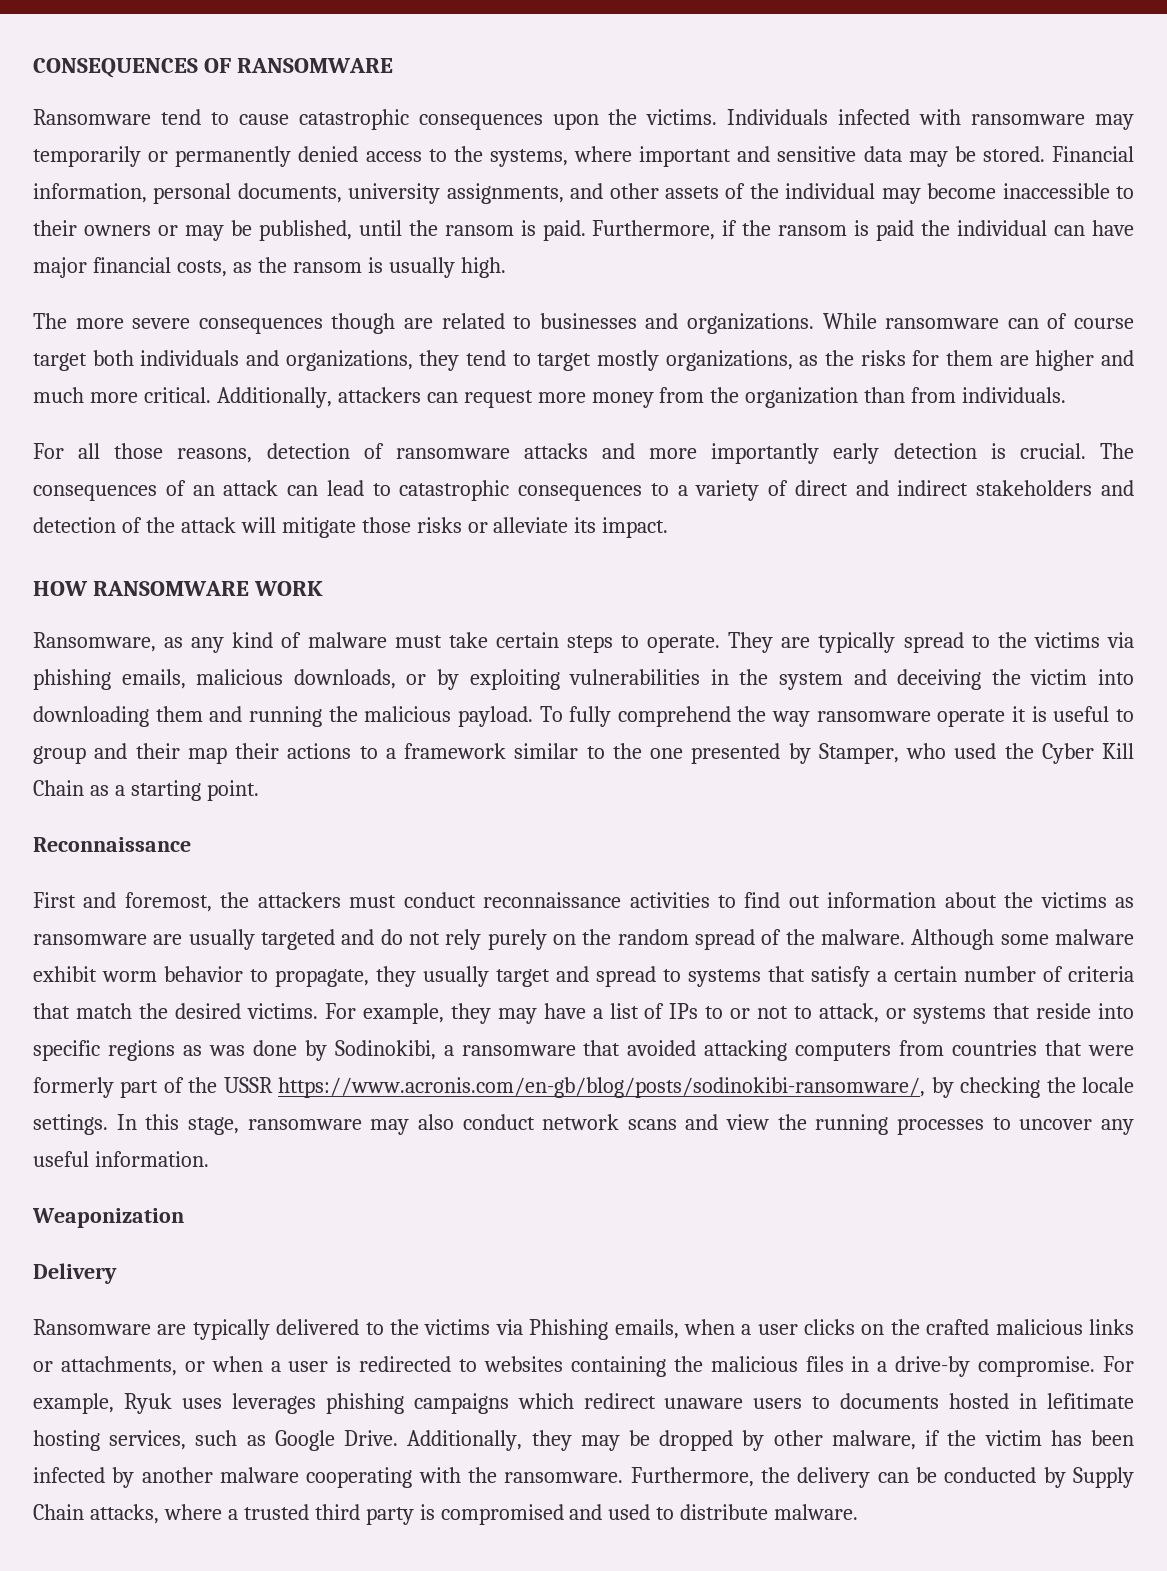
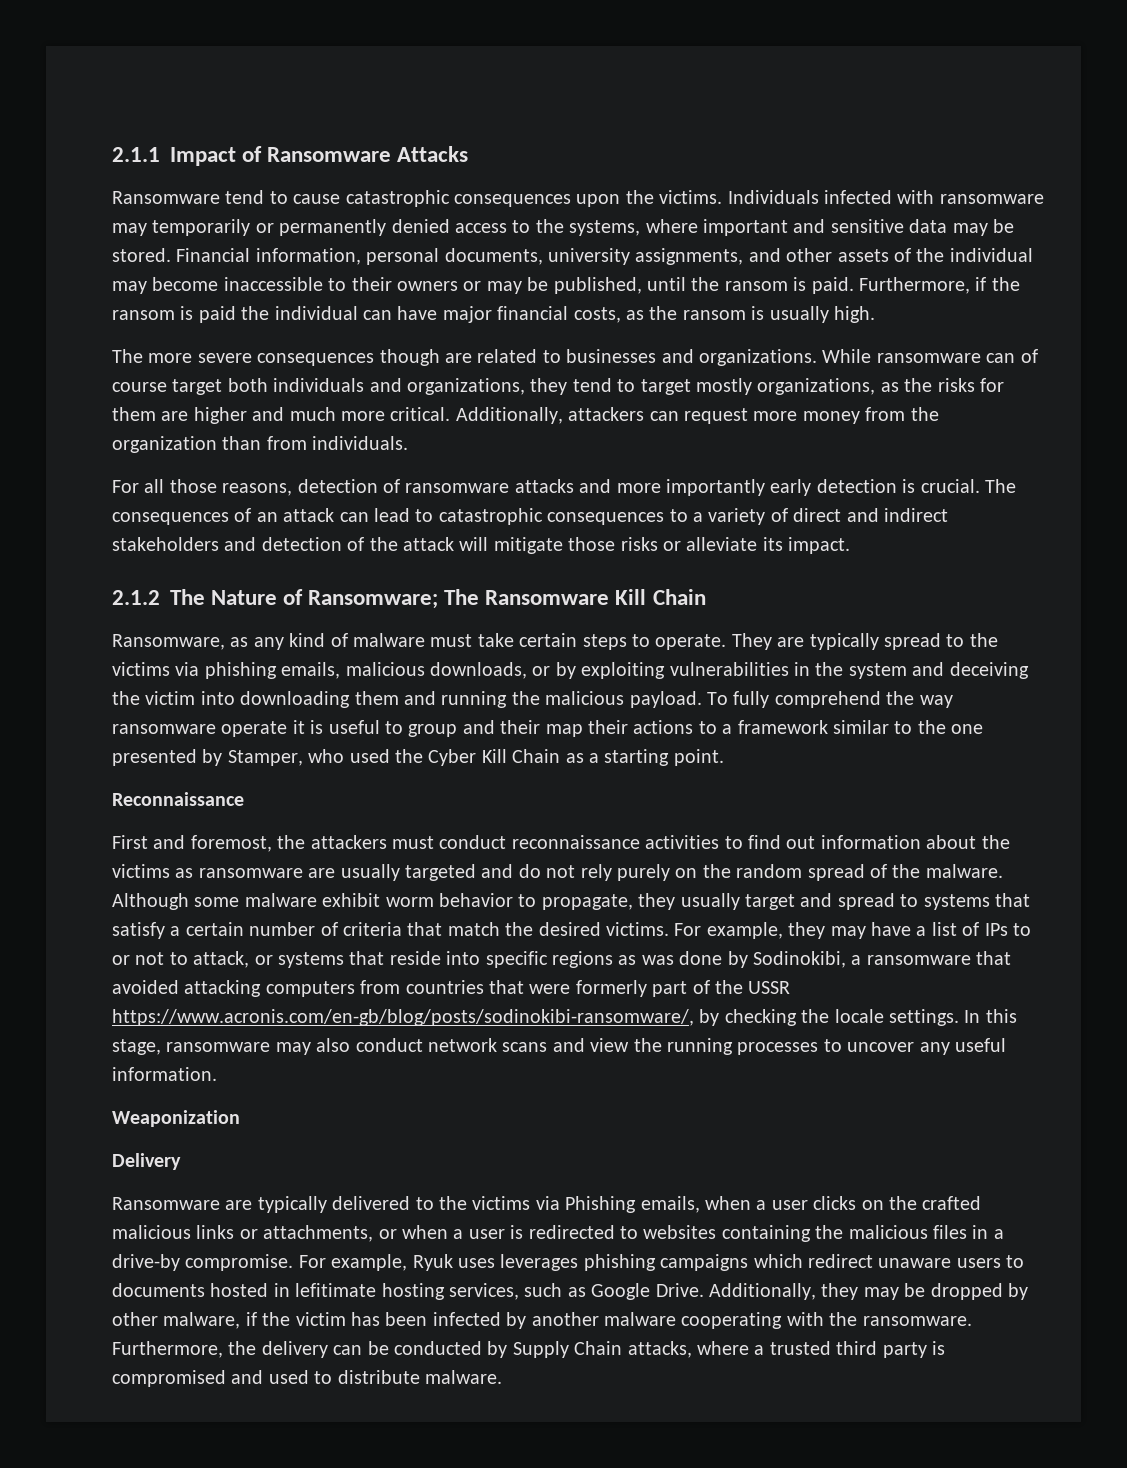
- CONSEQUENCES OF RANSOMWARE
+ 2.1.1 Impact of Ransomware Attacks
- HOW RANSOMWARE WORK
+ 2.1.2 The Nature of Ransomware; The Ransomware Kill Chain

